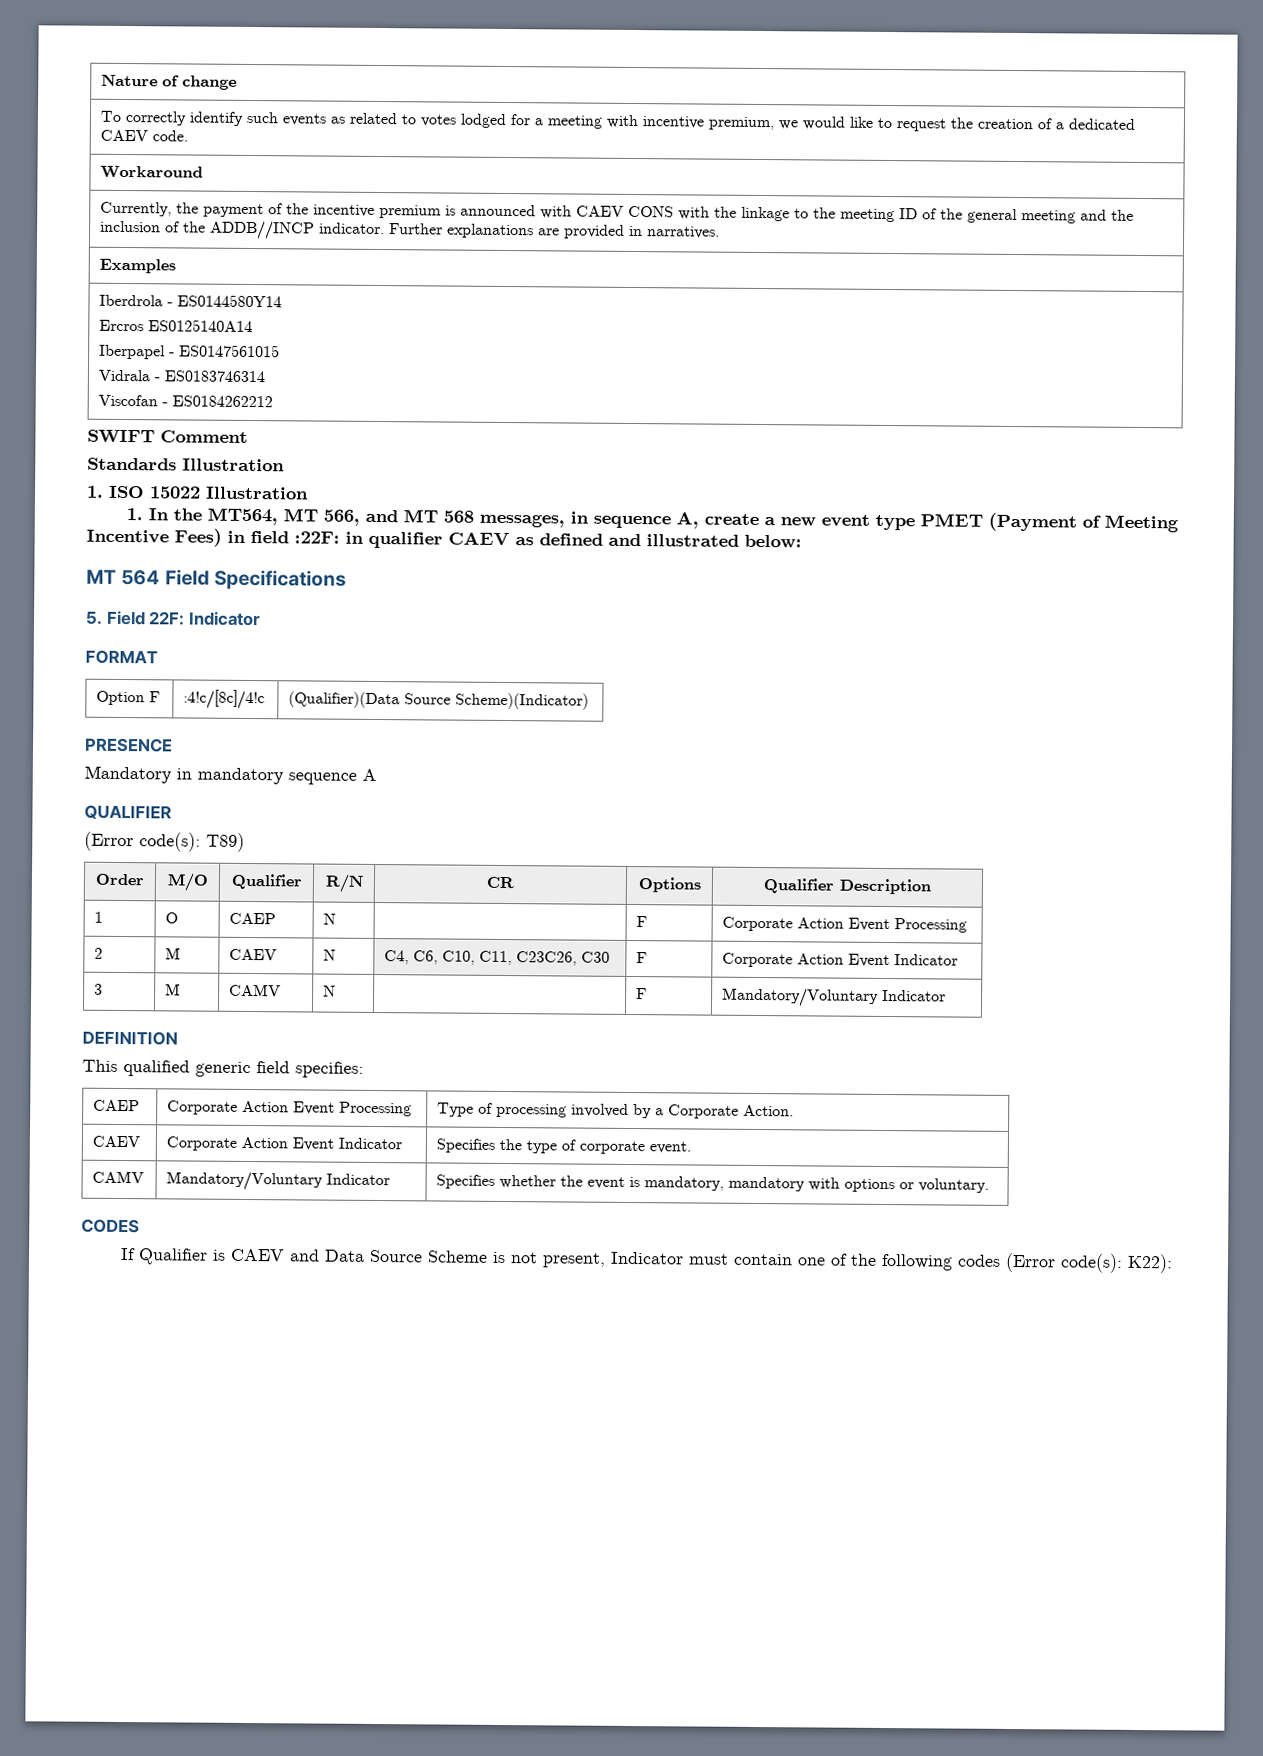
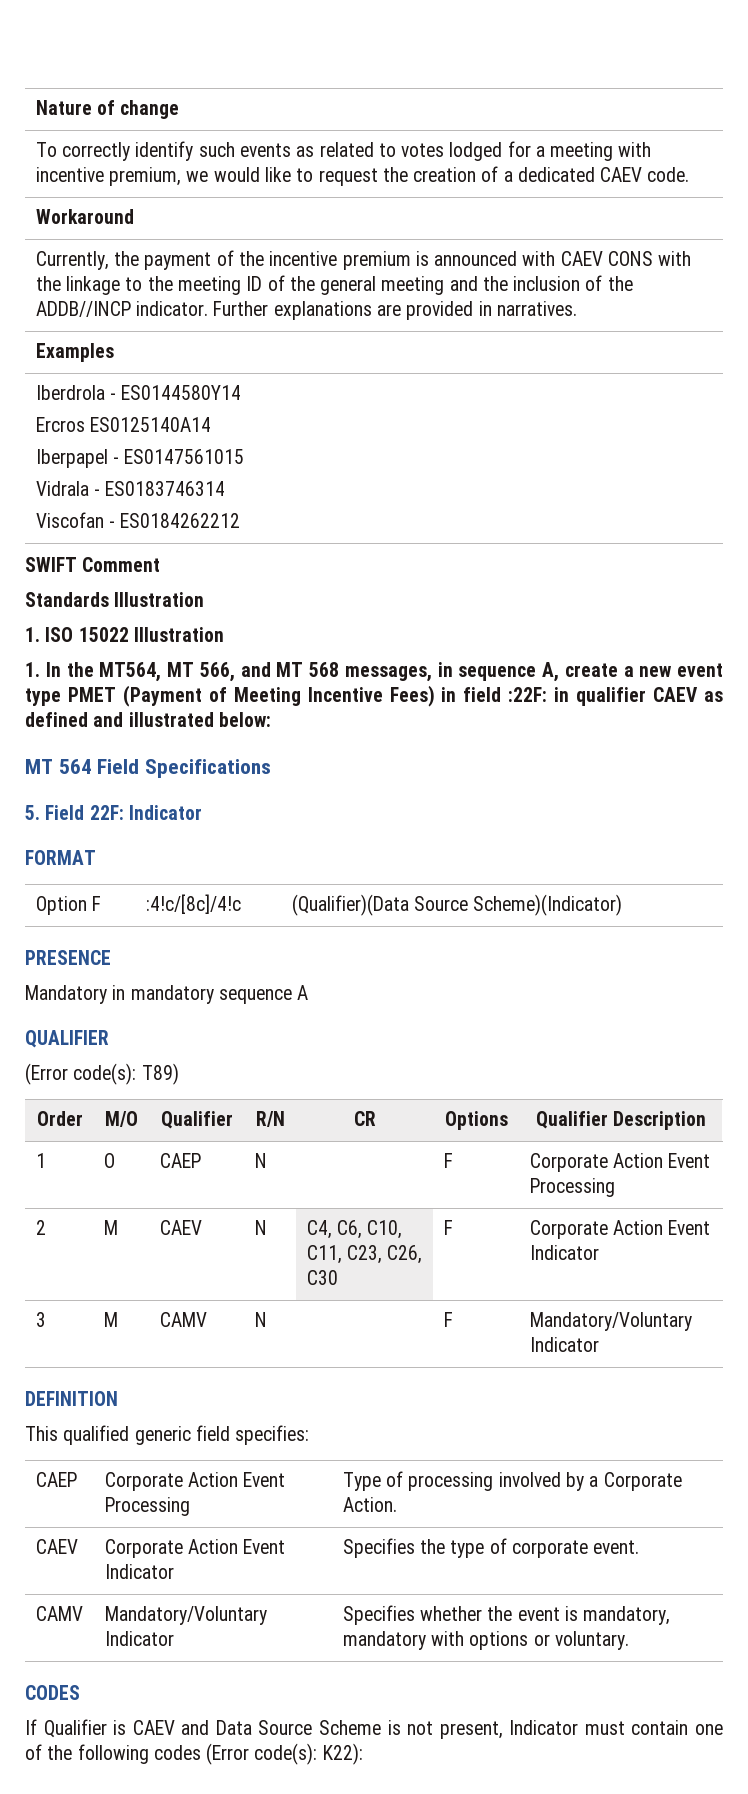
- 2 | M | CAEV | N | C4, C6, C10, C11, C23C26, C30 | F | Corporate Action Event Indicator
+ 2 | M | CAEV | N | C4, C6, C10, C11, C23, C26, C30 | F | Corporate Action Event Indicator

